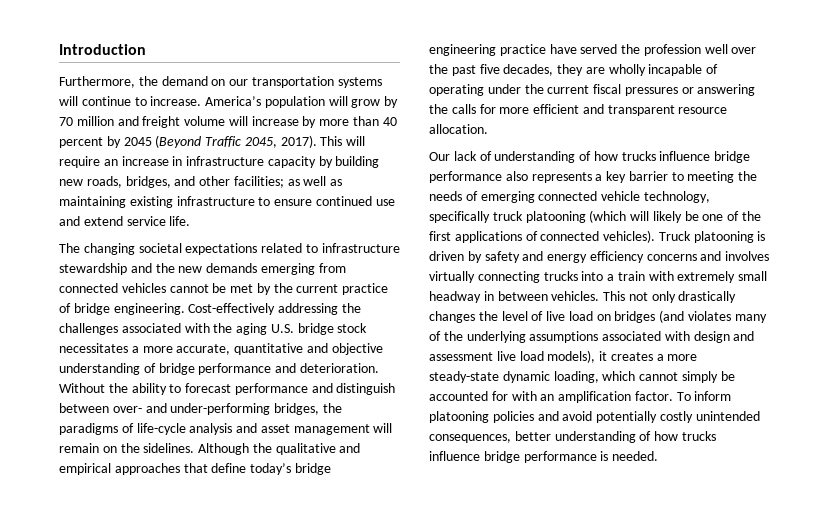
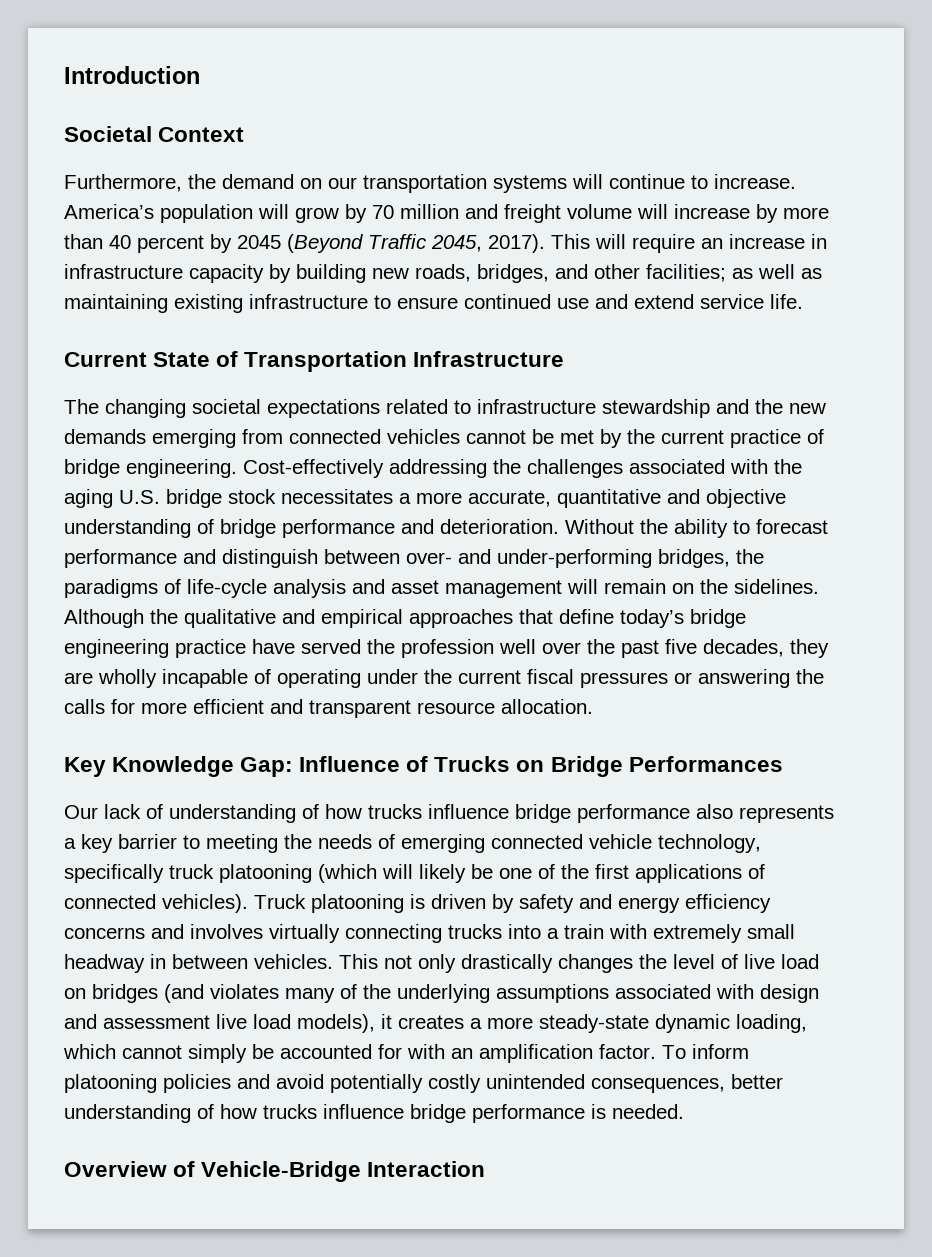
+ Societal Context
+ Current State of Transportation Infrastructure
+ Key Knowledge Gap: Influence of Trucks on Bridge Performances
+ Overview of Vehicle-Bridge Interaction

